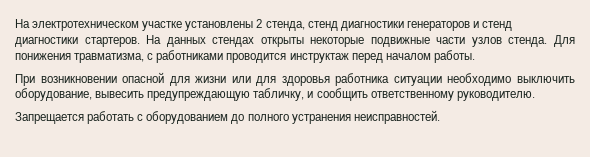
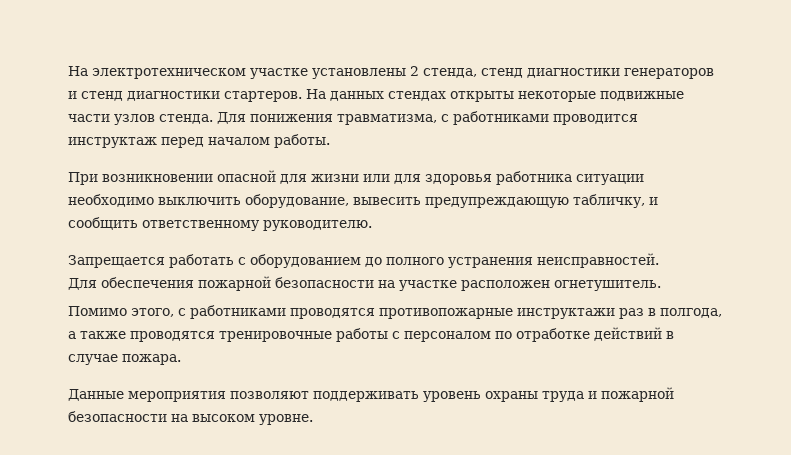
+ Для обеспечения пожарной безопасности на участке расположен огнетушитель.
+ Помимо этого, с работниками проводятся противопожарные инструктажи раз в полгода, а также проводятся тренировочные работы с персоналом по отработке действий в случае пожара.
+ Данные мероприятия позволяют поддерживать уровень охраны труда и пожарной безопасности на высоком уровне.

